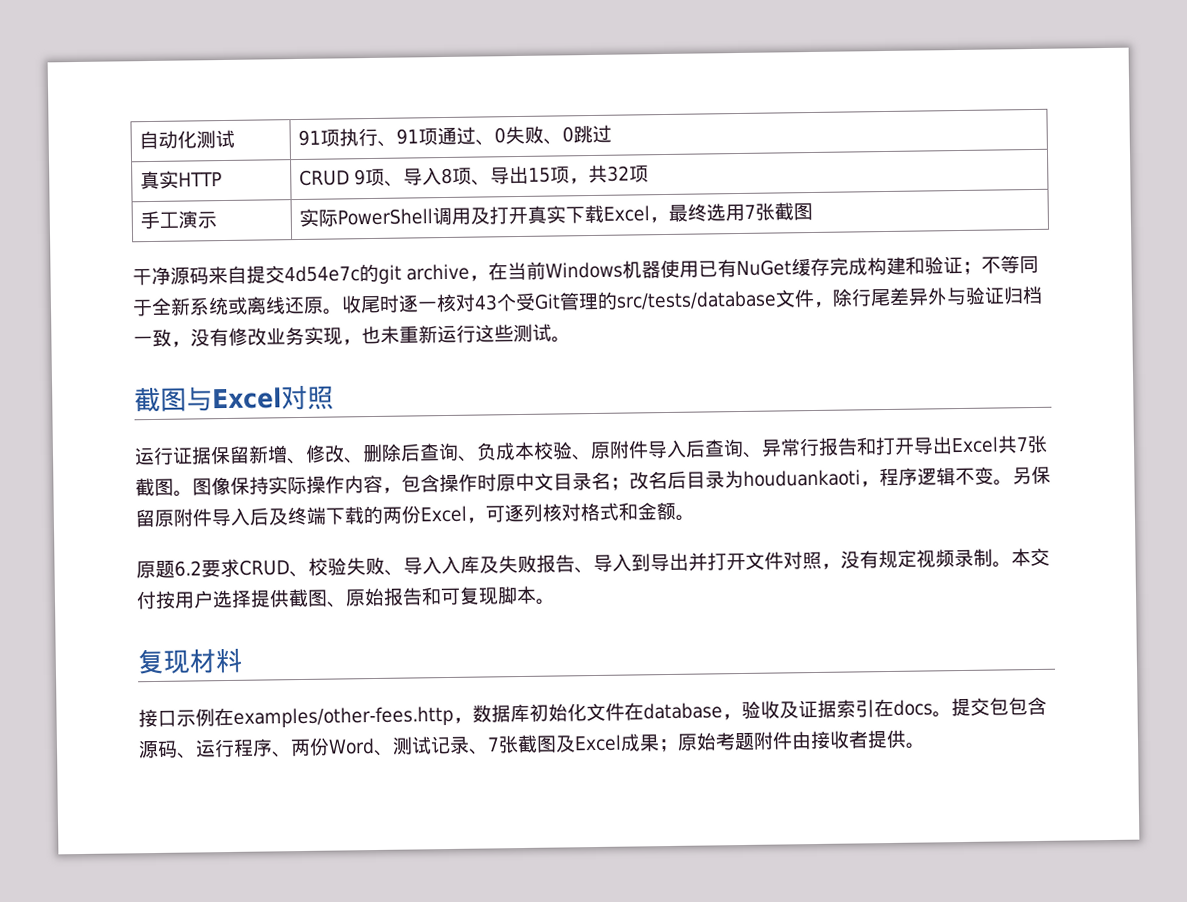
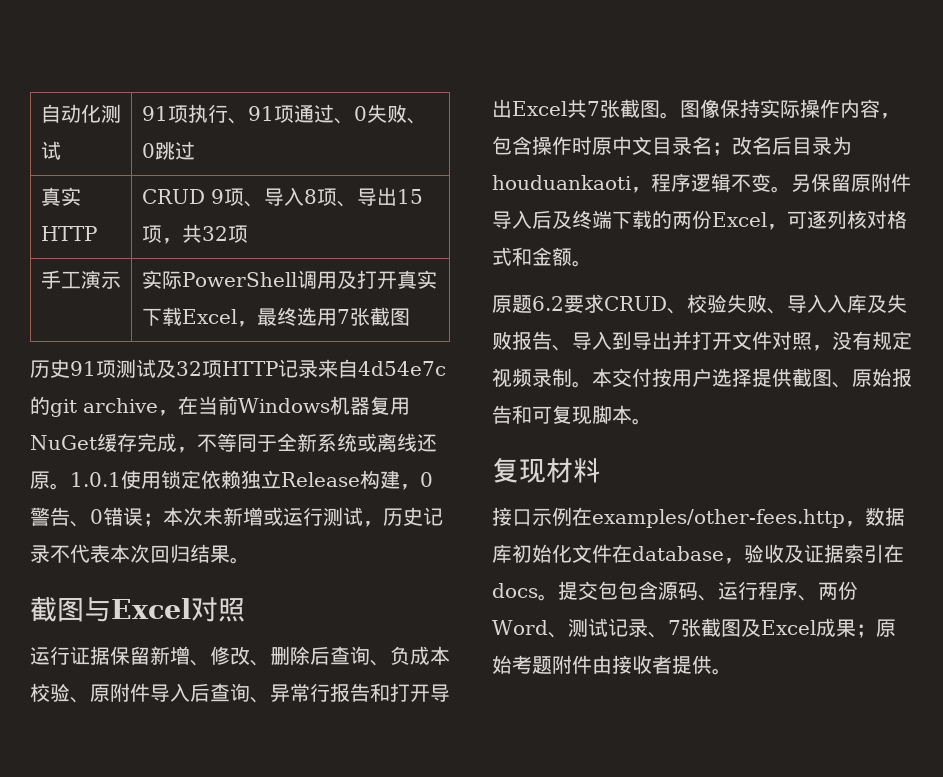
- 干净源码来自提交4d54e7c的git archive，在当前Windows机器使用已有NuGet缓存完成构建和验证；不等同于全新系统或离线还原。
+ 历史91项测试及32项HTTP记录来自4d54e7c的git archive，在当前Windows机器复用NuGet缓存完成，不等同于全新系统或离线还原。
- 收尾时逐一核对43个受Git管理的src/tests/database文件，除行尾差异外与验证归档一致，没有修改业务实现，也未重新运行这些测试。
+ 1.0.1使用锁定依赖独立Release构建，0警告、0错误；本次未新增或运行测试，历史记录不代表本次回归结果。

